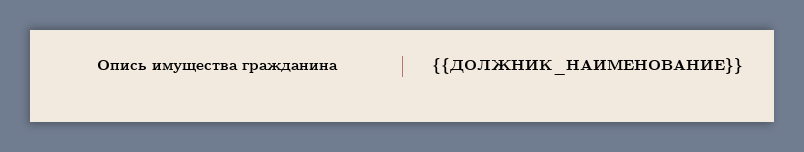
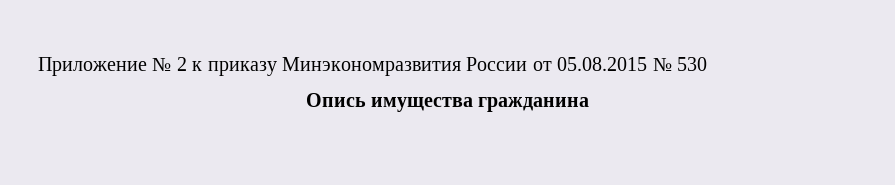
+ Приложение № 2 к приказу Минэкономразвития России от 05.08.2015 № 530
- Опись имущества гражданина {{ДОЛЖНИК_НАИМЕНОВАНИЕ}}
+ Опись имущества гражданина

